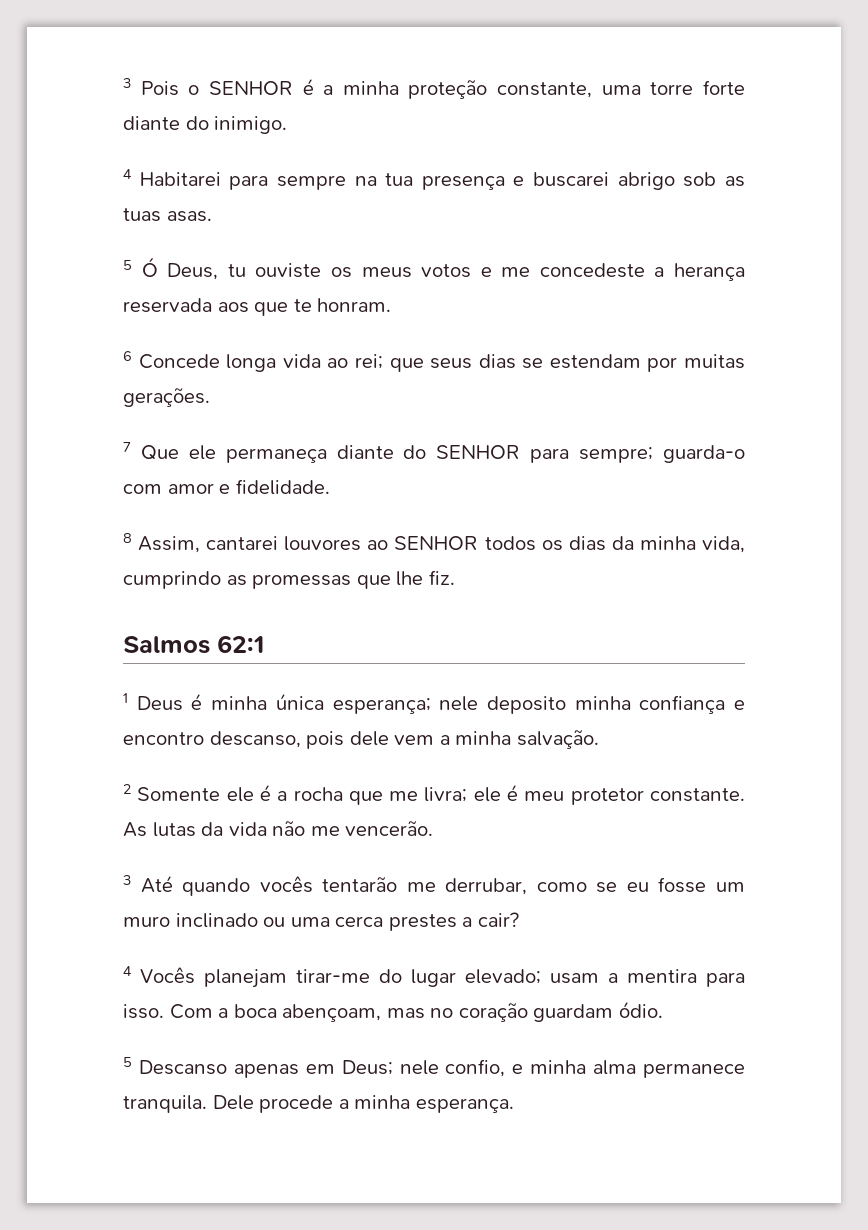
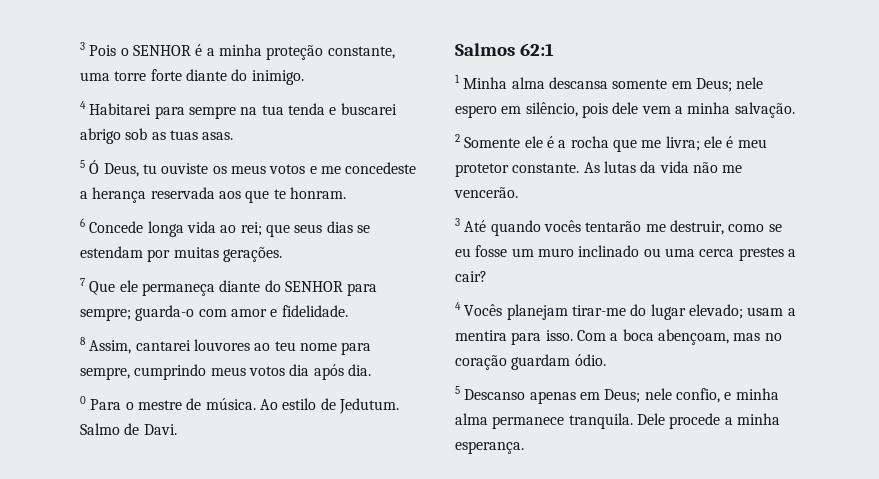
- 4 Habitarei para sempre na tua presença e buscarei abrigo sob as tuas asas.
+ 4 Habitarei para sempre na tua tenda e buscarei abrigo sob as tuas asas.
- 8 Assim, cantarei louvores ao SENHOR todos os dias da minha vida, cumprindo as promessas que lhe fiz.
+ 8 Assim, cantarei louvores ao teu nome para sempre, cumprindo meus votos dia após dia.
+ 0 Para o mestre de música. Ao estilo de Jedutum. Salmo de Davi.
  Salmos 62:1
- 1 Deus é minha única esperança; nele deposito minha confiança e encontro descanso, pois dele vem a minha salvação.
+ 1 Minha alma descansa somente em Deus; nele espero em silêncio, pois dele vem a minha salvação.
- 3 Até quando vocês tentarão me derrubar, como se eu fosse um muro inclinado ou uma cerca prestes a cair?
+ 3 Até quando vocês tentarão me destruir, como se eu fosse um muro inclinado ou uma cerca prestes a cair?

